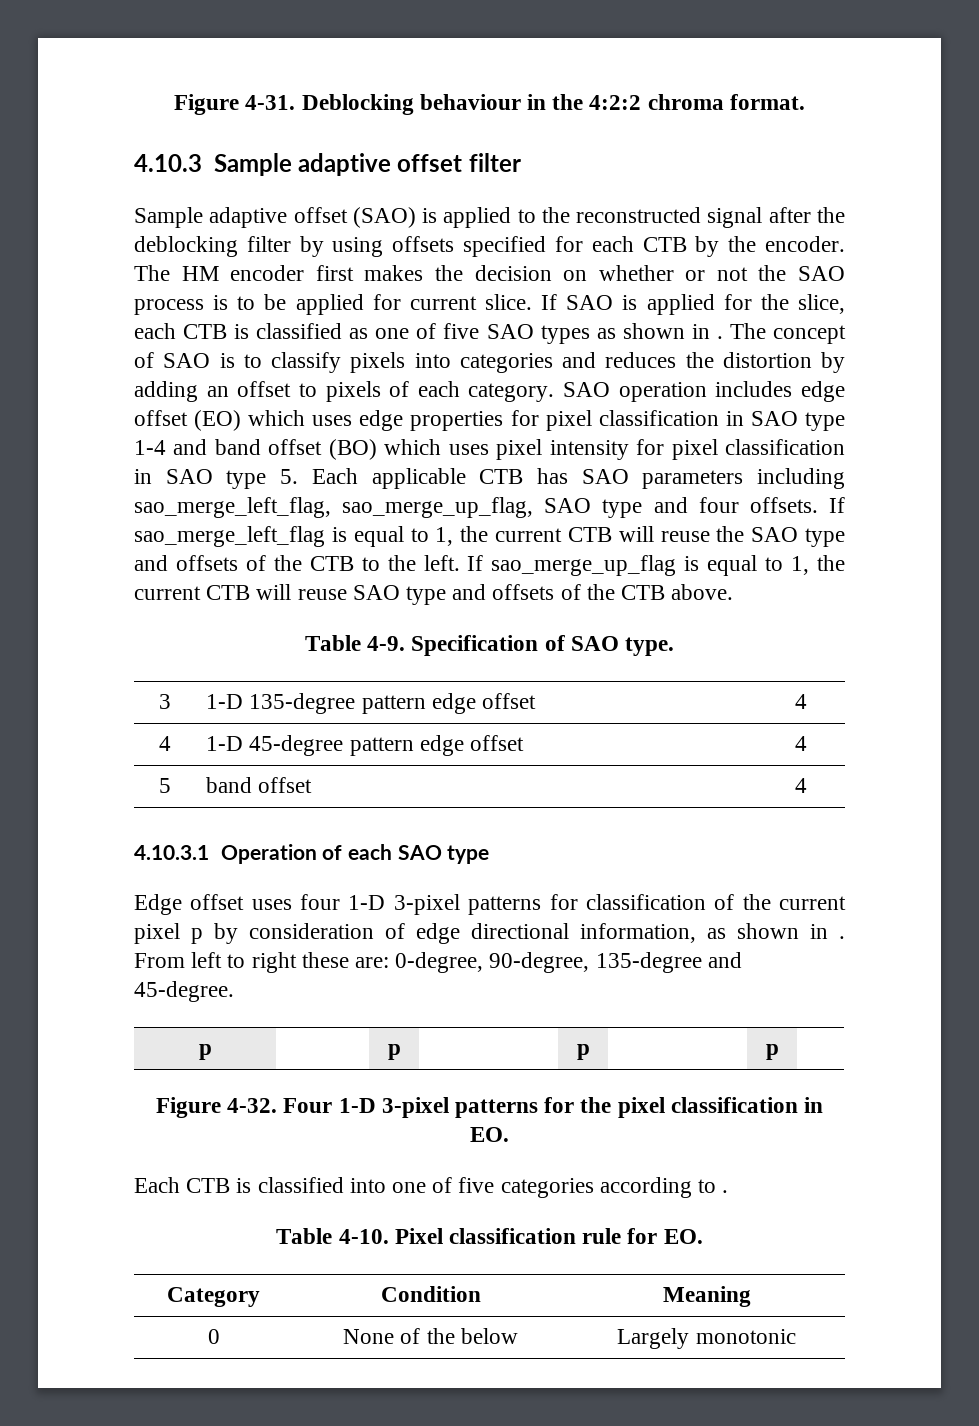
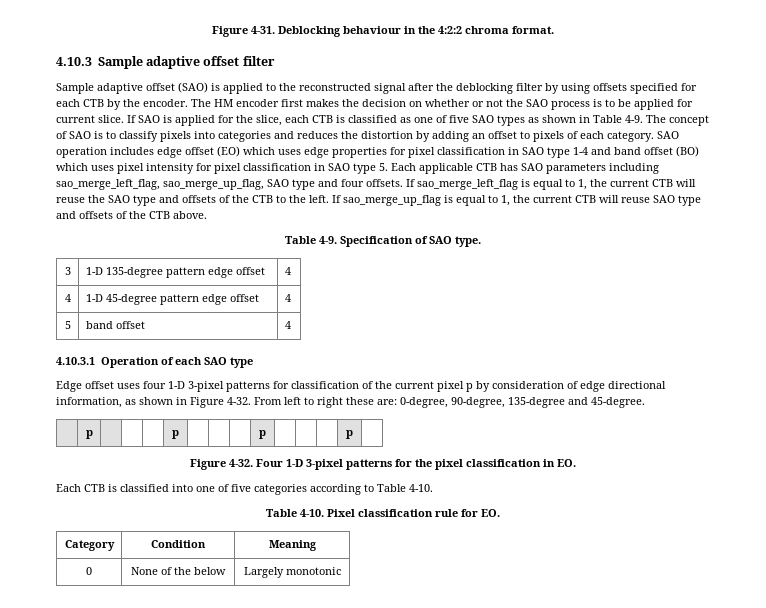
- If SAO is applied for the slice, each CTB is classified as one of five SAO types as shown in .
+ If SAO is applied for the slice, each CTB is classified as one of five SAO types as shown in Table 4-9.
- Edge offset uses four 1-D 3-pixel patterns for classification of the current pixel p by consideration of edge directional information, as shown in .
+ Edge offset uses four 1-D 3-pixel patterns for classification of the current pixel p by consideration of edge directional information, as shown in Figure 4-32.
- Each CTB is classified into one of five categories according to .
+ Each CTB is classified into one of five categories according to Table 4-10.

